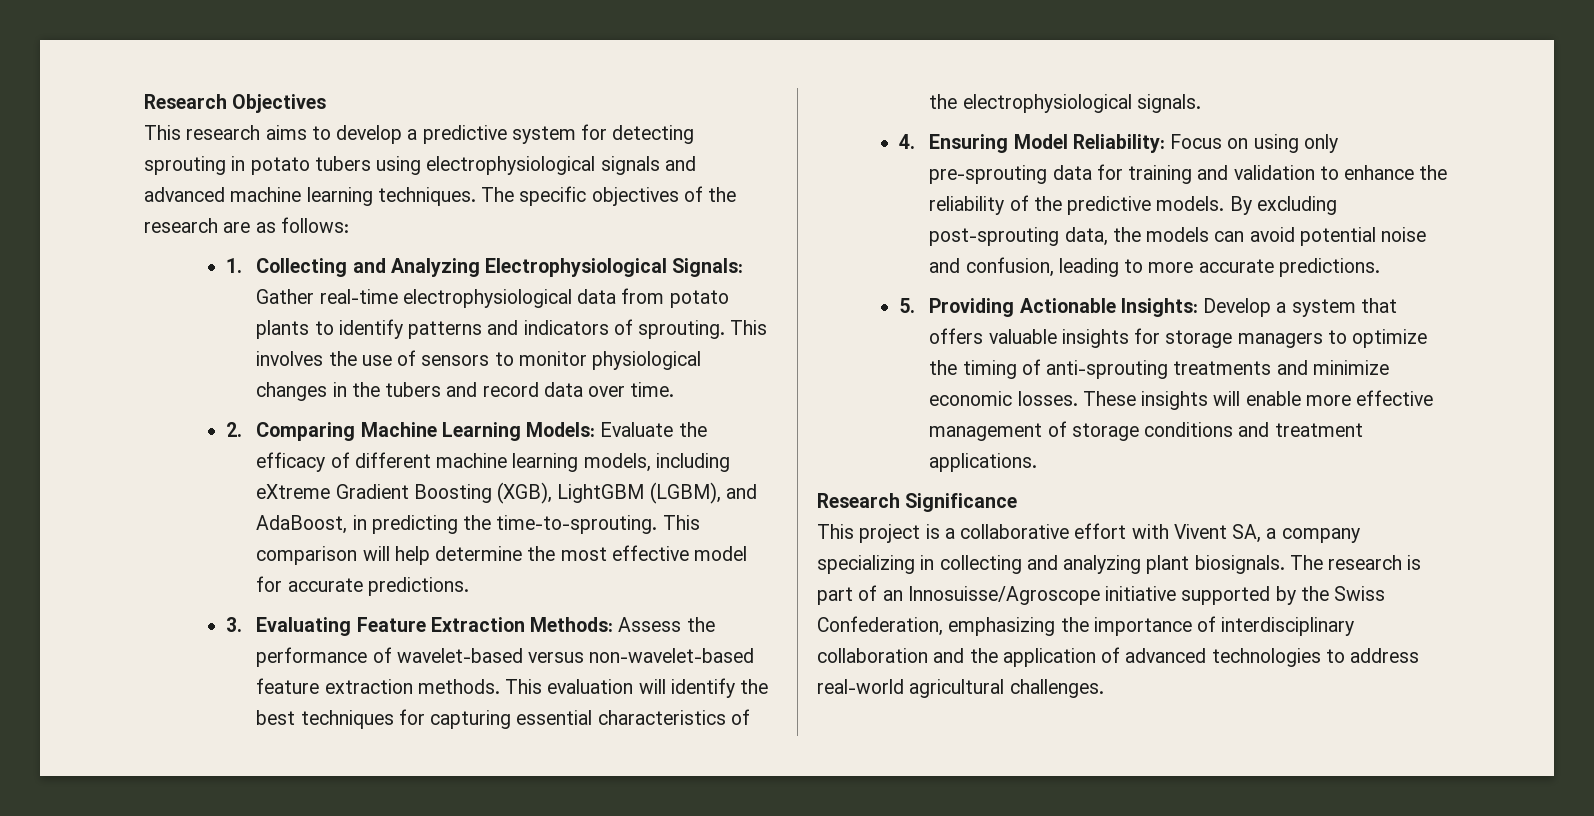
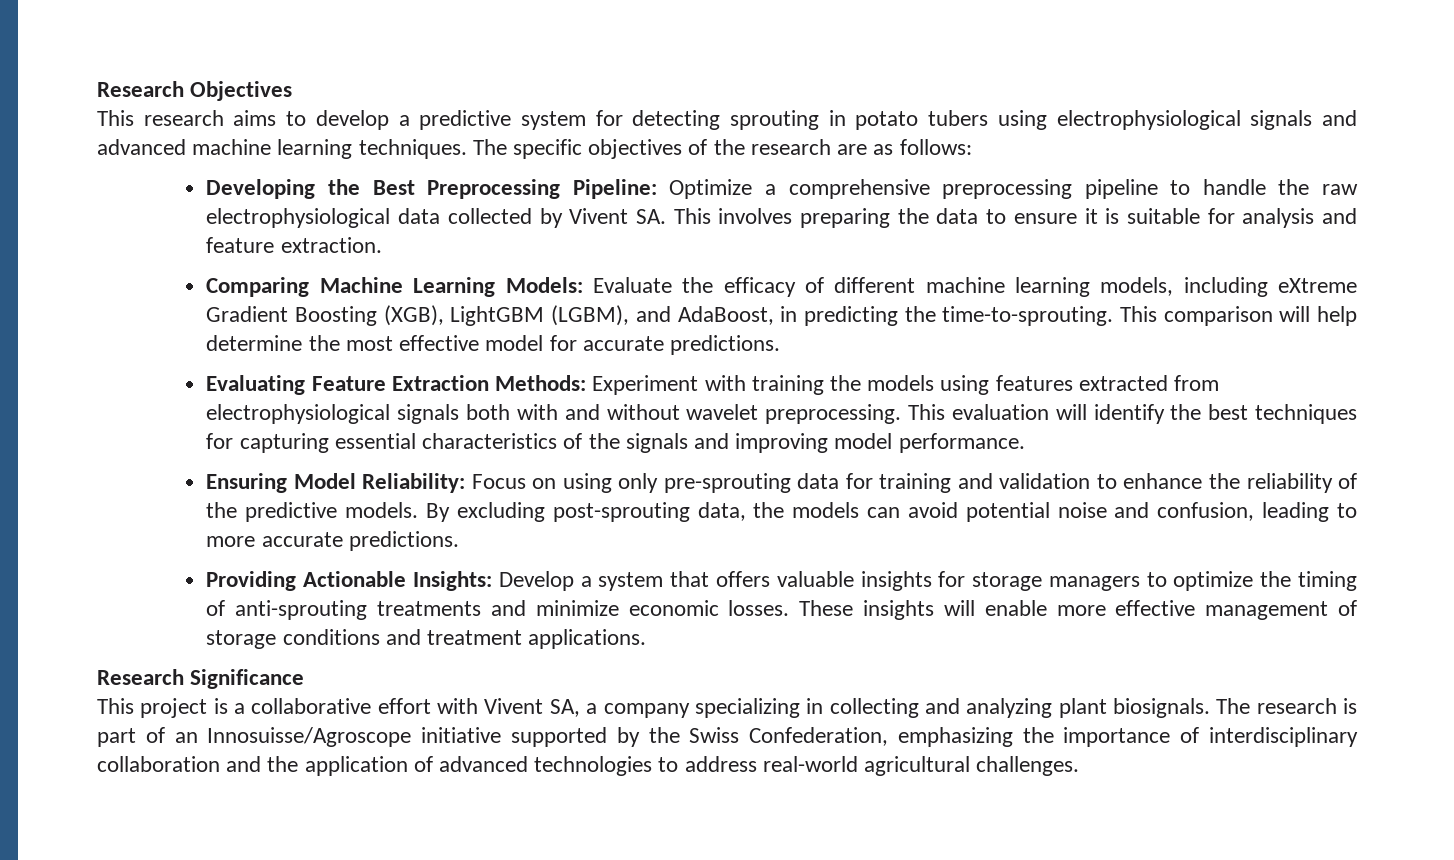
- 1. Collecting and Analyzing Electrophysiological Signals: Gather real-time electrophysiological data from potato plants to identify patterns and indicators of sprouting. This involves the use of sensors to monitor physiological changes in the tubers and record data over time.
- 2. Comparing Machine Learning Models: Evaluate the efficacy of different machine learning models, including eXtreme Gradient Boosting (XGB), LightGBM (LGBM), and AdaBoost, in predicting the time-to-sprouting.
+ Developing the Best Preprocessing Pipeline: Optimize a comprehensive preprocessing pipeline to handle the raw electrophysiological data collected by Vivent SA. This involves preparing the data to ensure it is suitable for analysis and feature extraction.
+ Comparing Machine Learning Models: Evaluate the efficacy of different machine learning models, including eXtreme Gradient Boosting (XGB), LightGBM (LGBM), and AdaBoost, in predicting the time-to-sprouting.
- 3. Evaluating Feature Extraction Methods: Assess the performance of wavelet-based versus non-wavelet-based feature extraction methods.
+ Evaluating Feature Extraction Methods: Experiment with training the models using features extracted from electrophysiological signals both with and without wavelet preprocessing.
- This evaluation will identify the best techniques for capturing essential characteristics of the electrophysiological signals.
- 4. Ensuring Model Reliability: Focus on using only pre-sprouting data for training and validation to enhance the reliability of the predictive models.
+ This evaluation will identify the best techniques for capturing essential characteristics of the signals and improving model performance.
+ Ensuring Model Reliability: Focus on using only pre-sprouting data for training and validation to enhance the reliability of the predictive models.
- 5. Providing Actionable Insights: Develop a system that offers valuable insights for storage managers to optimize the timing of anti-sprouting treatments and minimize economic losses.
+ Providing Actionable Insights: Develop a system that offers valuable insights for storage managers to optimize the timing of anti-sprouting treatments and minimize economic losses.

